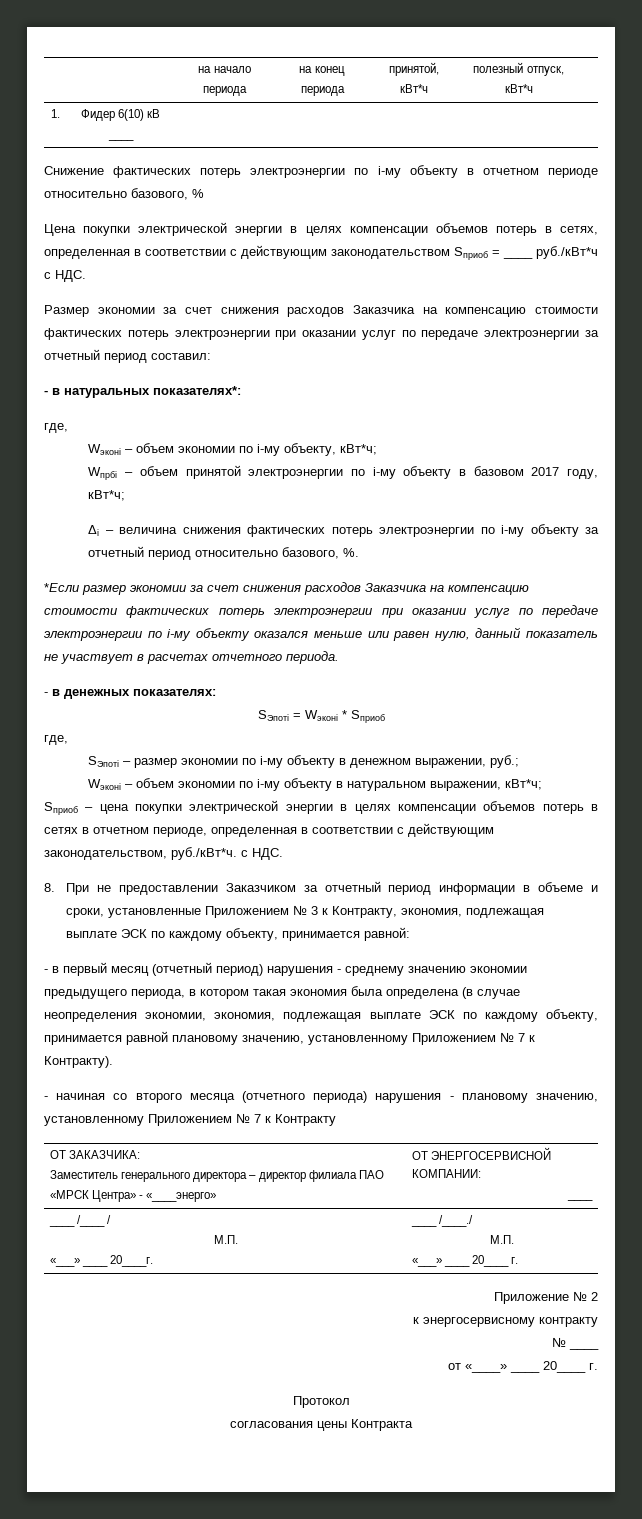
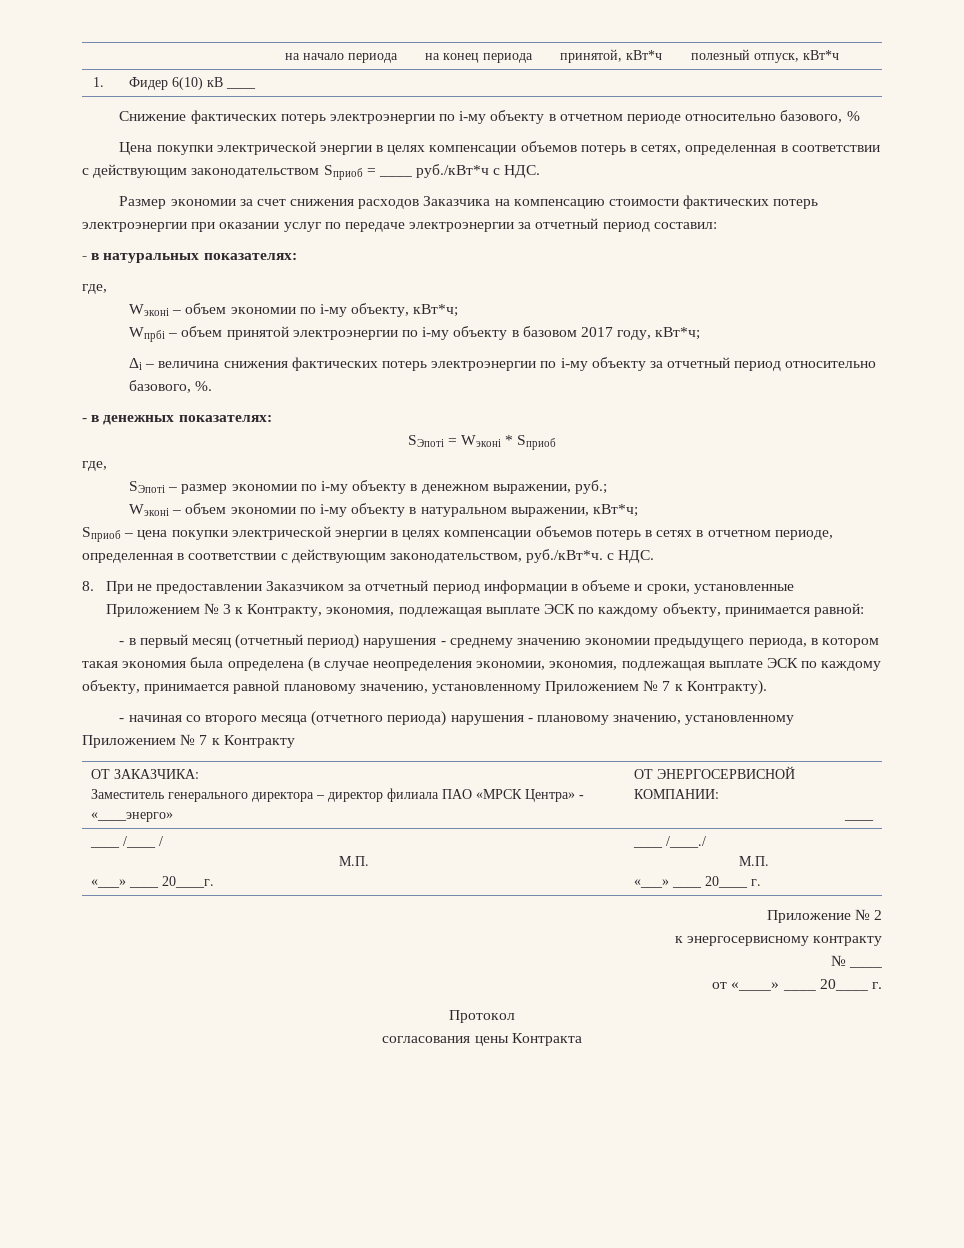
- - в натуральных показателях*:
+ - в натуральных показателях:
- *Если размер экономии за счет снижения расходов Заказчика на компенсацию стоимости фактических потерь электроэнергии при оказании услуг по передаче электроэнергии по i-му объекту оказался меньше или равен нулю, данный показатель не участвует в расчетах отчетного периода.

